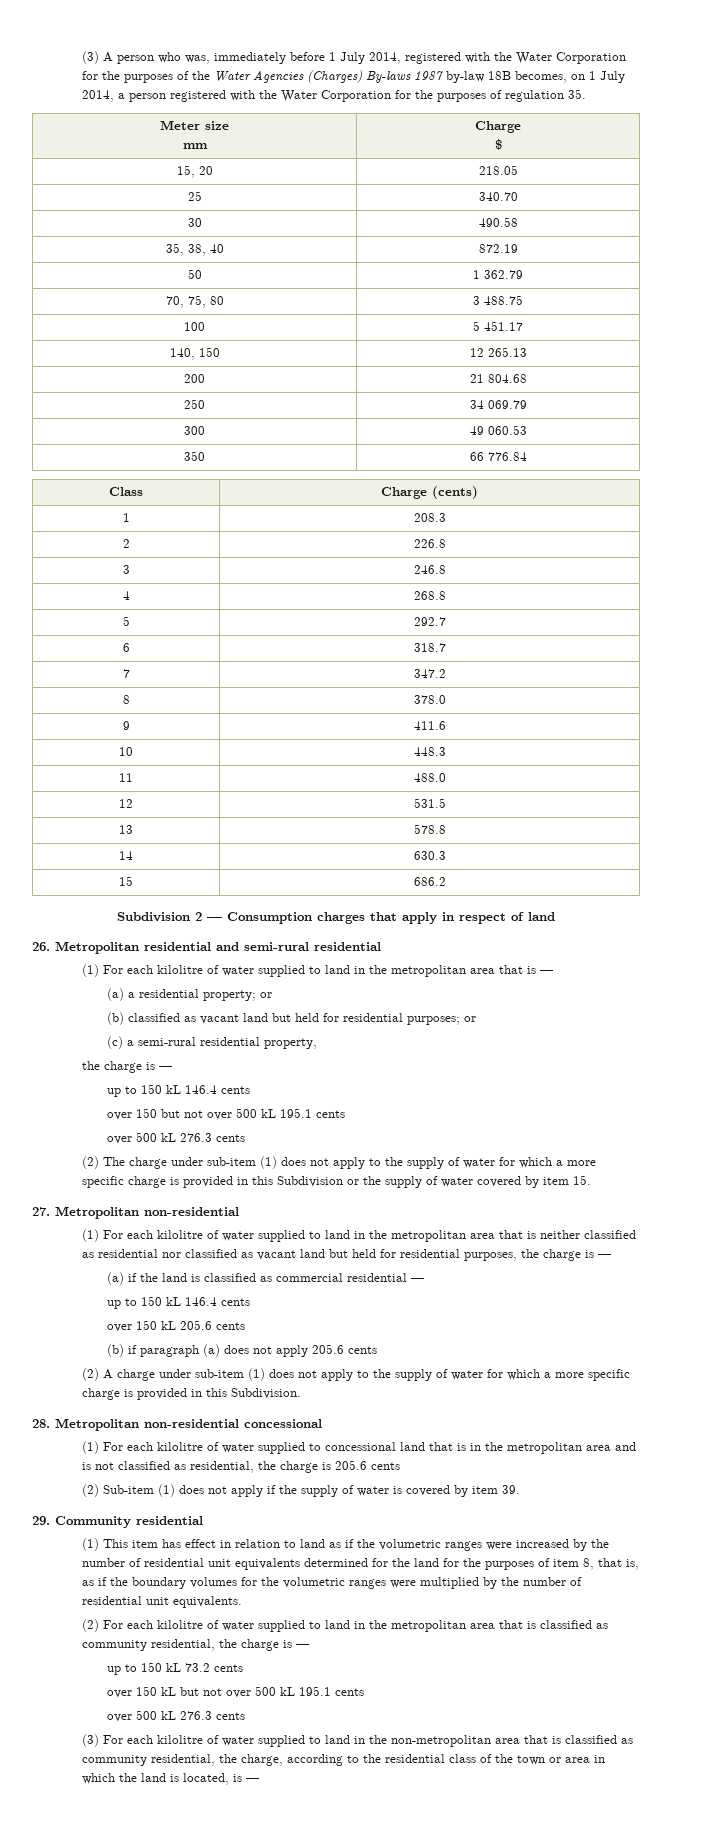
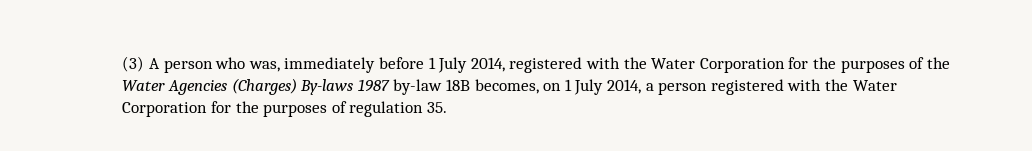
- Meter size
- mm | Charge
- $
- 15, 20 | 218.05
- 25 | 340.70
- 30 | 490.58
- 35, 38, 40 | 872.19
- 50 | 1 362.79
- 70, 75, 80 | 3 488.75
- 100 | 5 451.17
- 140, 150 | 12 265.13
- 200 | 21 804.68
- 250 | 34 069.79
- 300 | 49 060.53
- 350 | 66 776.84
- Class | Charge (cents)
- 1 | 208.3
- 2 | 226.8
- 3 | 246.8
- 4 | 268.8
- 5 | 292.7
- 6 | 318.7
- 7 | 347.2
- 8 | 378.0
- 9 | 411.6
- 10 | 448.3
- 11 | 488.0
- 12 | 531.5
- 13 | 578.8
- 14 | 630.3
- 15 | 686.2
- Subdivision 2 — Consumption charges that apply in respect of land
- 26. Metropolitan residential and semi-rural residential
- (1) For each kilolitre of water supplied to land in the metropolitan area that is —
- (a) a residential property; or
- (b) classified as vacant land but held for residential purposes; or
- (c) a semi-rural residential property,
- the charge is —
- up to 150 kL 146.4 cents
- over 150 but not over 500 kL 195.1 cents
- over 500 kL 276.3 cents
- (2) The charge under sub-item (1) does not apply to the supply of water for which a more specific charge is provided in this Subdivision or the supply of water covered by item 15.
- 27. Metropolitan non-residential
- (1) For each kilolitre of water supplied to land in the metropolitan area that is neither classified as residential nor classified as vacant land but held for residential purposes, the charge is —
- (a) if the land is classified as commercial residential —
- up to 150 kL 146.4 cents
- over 150 kL 205.6 cents
- (b) if paragraph (a) does not apply 205.6 cents
- (2) A charge under sub-item (1) does not apply to the supply of water for which a more specific charge is provided in this Subdivision.
- 28. Metropolitan non-residential concessional
- (1) For each kilolitre of water supplied to concessional land that is in the metropolitan area and is not classified as residential, the charge is 205.6 cents
- (2) Sub-item (1) does not apply if the supply of water is covered by item 39.
- 29. Community residential
- (1) This item has effect in relation to land as if the volumetric ranges were increased by the number of residential unit equivalents determined for the land for the purposes of item 8, that is, as if the boundary volumes for the volumetric ranges were multiplied by the number of residential unit equivalents.
- (2) For each kilolitre of water supplied to land in the metropolitan area that is classified as community residential, the charge is —
- up to 150 kL 73.2 cents
- over 150 kL but not over 500 kL 195.1 cents
- over 500 kL 276.3 cents
- (3) For each kilolitre of water supplied to land in the non-metropolitan area that is classified as community residential, the charge, according to the residential class of the town or area in which the land is located, is —

